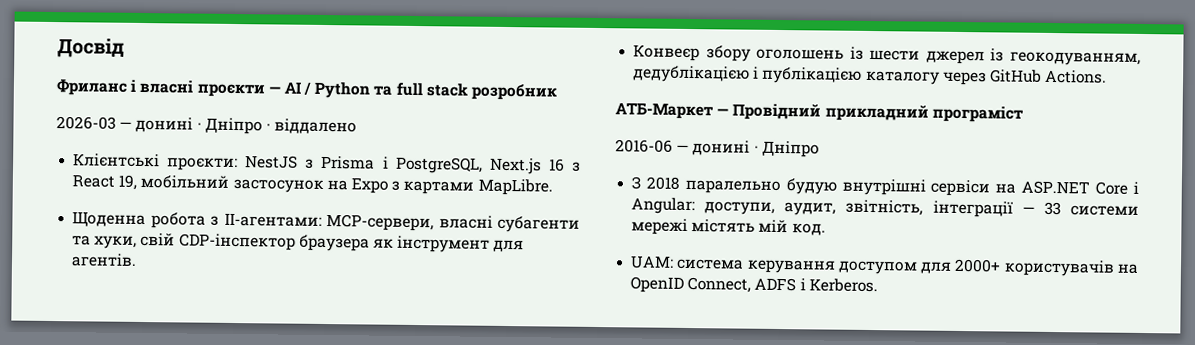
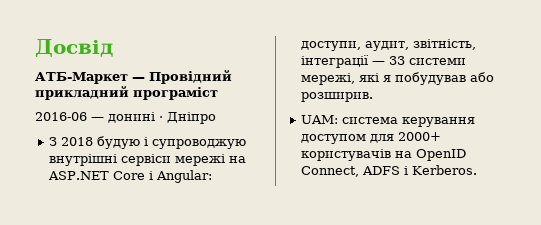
- Фриланс і власні проєкти — AI / Python та full stack розробник
- 2026-03 — донині · Дніпро · віддалено
- Клієнтські проєкти: NestJS з Prisma і PostgreSQL, Next.js 16 з React 19, мобільний застосунок на Expo з картами MapLibre.
- Щоденна робота з ІІ-агентами: MCP-сервери, власні субагенти та хуки, свій CDP-інспектор браузера як інструмент для агентів.
- Конвеєр збору оголошень із шести джерел із геокодуванням, дедублікацією і публікацією каталогу через GitHub Actions.
- З 2018 паралельно будую внутрішні сервіси на ASP.NET Core і Angular: доступи, аудит, звітність, інтеграції — 33 системи мережі містять мій код.
+ З 2018 будую і супроводжую внутрішні сервіси мережі на ASP.NET Core і Angular: доступи, аудит, звітність, інтеграції — 33 системи мережі, які я побудував або розширив.

